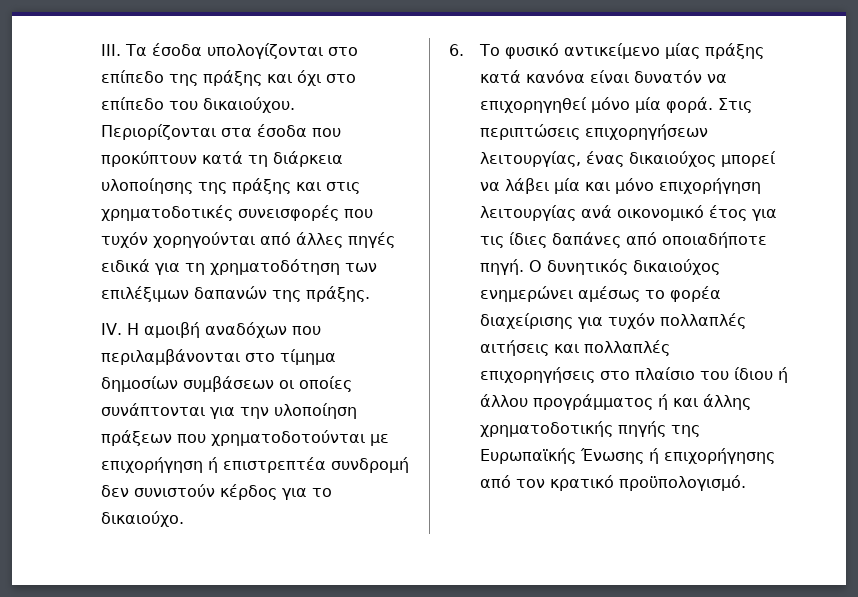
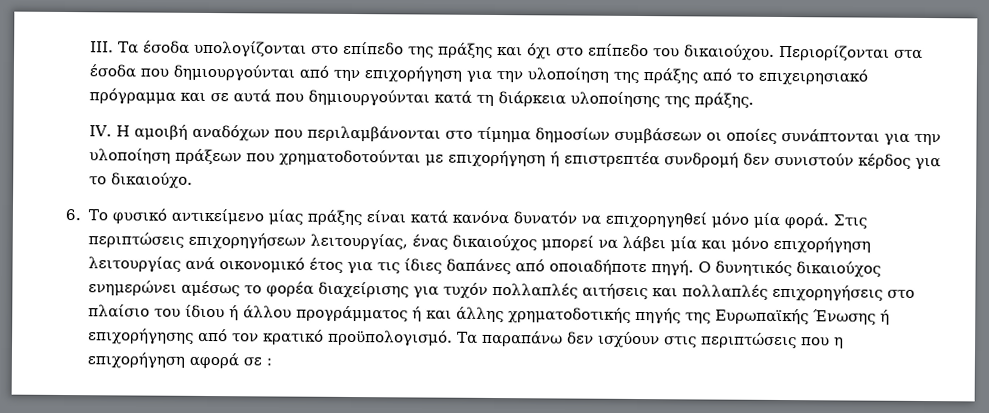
- Περιορίζονται στα έσοδα που προκύπτουν κατά τη διάρκεια υλοποίησης της πράξης και στις χρηματοδοτικές συνεισφορές που τυχόν χορηγούνται από άλλες πηγές ειδικά για τη χρηματοδότηση των επιλέξιμων δαπανών της πράξης.
+ Περιορίζονται στα έσοδα που δημιουργούνται από την επιχορήγηση για την υλοποίηση της πράξης από το επιχειρησιακό πρόγραμμα και σε αυτά που δημιουργούνται κατά τη διάρκεια υλοποίησης της πράξης.
- 6. Το φυσικό αντικείμενο μίας πράξης κατά κανόνα είναι δυνατόν να επιχορηγηθεί μόνο μία φορά.
+ 6. Το φυσικό αντικείμενο μίας πράξης είναι κατά κανόνα δυνατόν να επιχορηγηθεί μόνο μία φορά.
+ Τα παραπάνω δεν ισχύουν στις περιπτώσεις που η επιχορήγηση αφορά σε :

